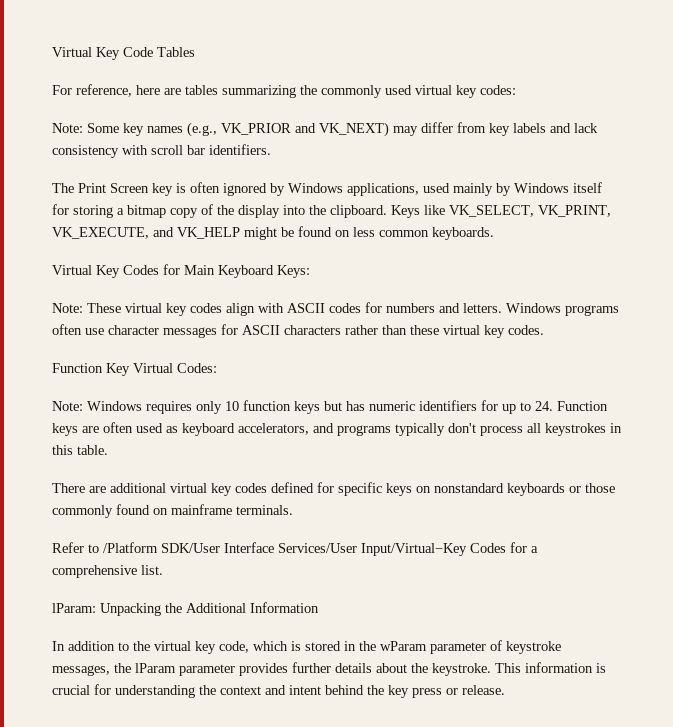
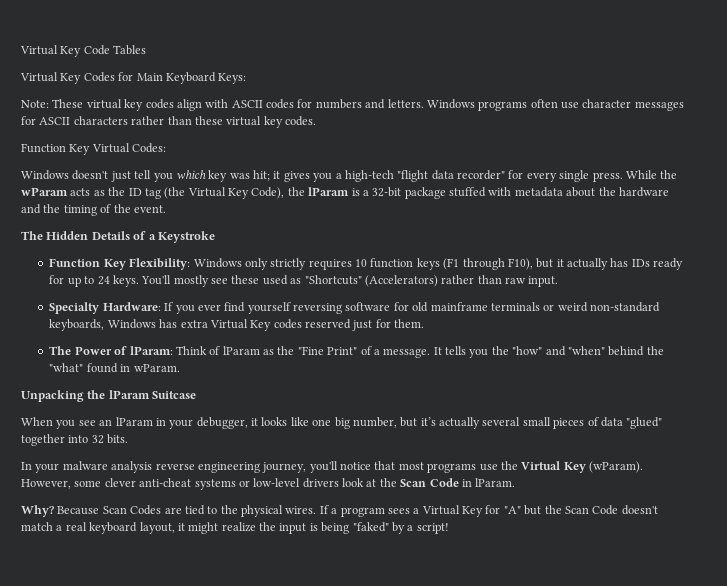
- For reference, here are tables summarizing the commonly used virtual key codes:
- Note: Some key names (e.g., VK_PRIOR and VK_NEXT) may differ from key labels and lack consistency with scroll bar identifiers.
- The Print Screen key is often ignored by Windows applications, used mainly by Windows itself for storing a bitmap copy of the display into the clipboard. Keys like VK_SELECT, VK_PRINT, VK_EXECUTE, and VK_HELP might be found on less common keyboards.
- Note: Windows requires only 10 function keys but has numeric identifiers for up to 24. Function keys are often used as keyboard accelerators, and programs typically don't process all keystrokes in this table.
- There are additional virtual key codes defined for specific keys on nonstandard keyboards or those commonly found on mainframe terminals.
- Refer to /Platform SDK/User Interface Services/User Input/Virtual−Key Codes for a comprehensive list.
- lParam: Unpacking the Additional Information
- In addition to the virtual key code, which is stored in the wParam parameter of keystroke messages, the lParam parameter provides further details about the keystroke. This information is crucial for understanding the context and intent behind the key press or release.
+ Windows doesn't just tell you which key was hit; it gives you a high-tech "flight data recorder" for every single press. While the wParam acts as the ID tag (the Virtual Key Code), the lParam is a 32-bit package stuffed with metadata about the hardware and the timing of the event.
+ The Hidden Details of a Keystroke
+ Function Key Flexibility: Windows only strictly requires 10 function keys (F1 through F10), but it actually has IDs ready for up to 24 keys. You'll mostly see these used as "Shortcuts" (Accelerators) rather than raw input.
+ Specialty Hardware: If you ever find yourself reversing software for old mainframe terminals or weird non-standard keyboards, Windows has extra Virtual Key codes reserved just for them.
+ The Power of lParam: Think of lParam as the "Fine Print" of a message. It tells you the "how" and "when" behind the "what" found in wParam.
+ Unpacking the lParam Suitcase
+ When you see an lParam in your debugger, it looks like one big number, but it’s actually several small pieces of data "glued" together into 32 bits.
+ In your malware analysis reverse engineering journey, you'll notice that most programs use the Virtual Key (wParam). However, some clever anti-cheat systems or low-level drivers look at the Scan Code in lParam.
+ Why? Because Scan Codes are tied to the physical wires. If a program sees a Virtual Key for "A" but the Scan Code doesn't match a real keyboard layout, it might realize the input is being "faked" by a script!

